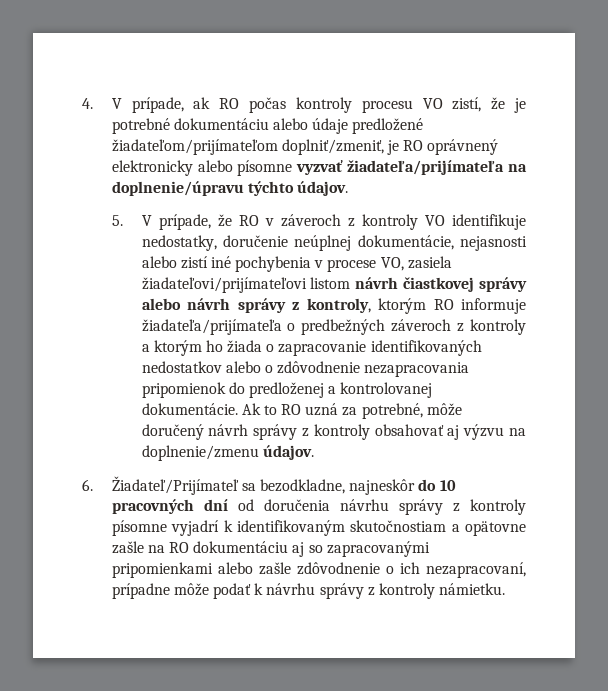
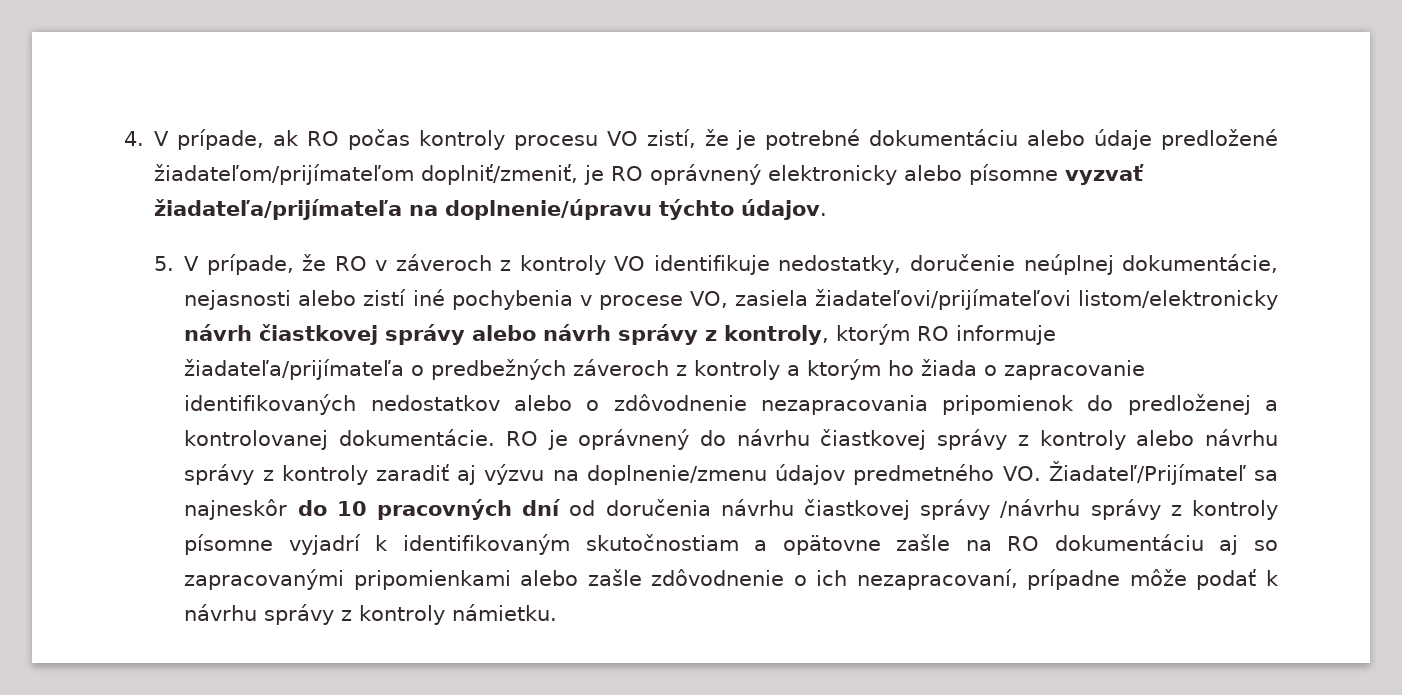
- 5. V prípade, že RO v záveroch z kontroly VO identifikuje nedostatky, doručenie neúplnej dokumentácie, nejasnosti alebo zistí iné pochybenia v procese VO, zasiela žiadateľovi/prijímateľovi listom návrh čiastkovej správy alebo návrh správy z kontroly, ktorým RO informuje žiadateľa/prijímateľa o predbežných záveroch z kontroly a ktorým ho žiada o zapracovanie identifikovaných nedostatkov alebo o zdôvodnenie nezapracovania pripomienok do predloženej a kontrolovanej dokumentácie.
+ 5. V prípade, že RO v záveroch z kontroly VO identifikuje nedostatky, doručenie neúplnej dokumentácie, nejasnosti alebo zistí iné pochybenia v procese VO, zasiela žiadateľovi/prijímateľovi listom/elektronicky návrh čiastkovej správy alebo návrh správy z kontroly, ktorým RO informuje žiadateľa/prijímateľa o predbežných záveroch z kontroly a ktorým ho žiada o zapracovanie identifikovaných nedostatkov alebo o zdôvodnenie nezapracovania pripomienok do predloženej a kontrolovanej dokumentácie.
- Ak to RO uzná za potrebné, môže doručený návrh správy z kontroly obsahovať aj výzvu na doplnenie/zmenu údajov.
- 6. Žiadateľ/Prijímateľ sa bezodkladne, najneskôr do 10 pracovných dní od doručenia návrhu správy z kontroly písomne vyjadrí k identifikovaným skutočnostiam a opätovne zašle na RO dokumentáciu aj so zapracovanými pripomienkami alebo zašle zdôvodnenie o ich nezapracovaní, prípadne môže podať k návrhu správy z kontroly námietku.
+ RO je oprávnený do návrhu čiastkovej správy z kontroly alebo návrhu správy z kontroly zaradiť aj výzvu na doplnenie/zmenu údajov predmetného VO. Žiadateľ/Prijímateľ sa najneskôr do 10 pracovných dní od doručenia návrhu čiastkovej správy /návrhu správy z kontroly písomne vyjadrí k identifikovaným skutočnostiam a opätovne zašle na RO dokumentáciu aj so zapracovanými pripomienkami alebo zašle zdôvodnenie o ich nezapracovaní, prípadne môže podať k návrhu správy z kontroly námietku.

